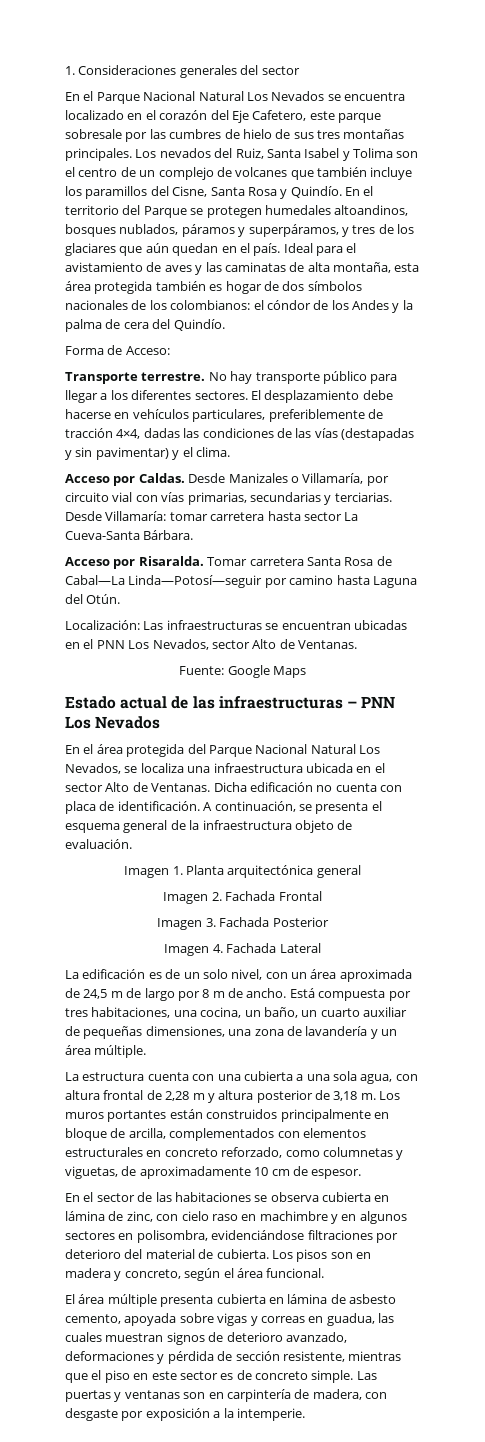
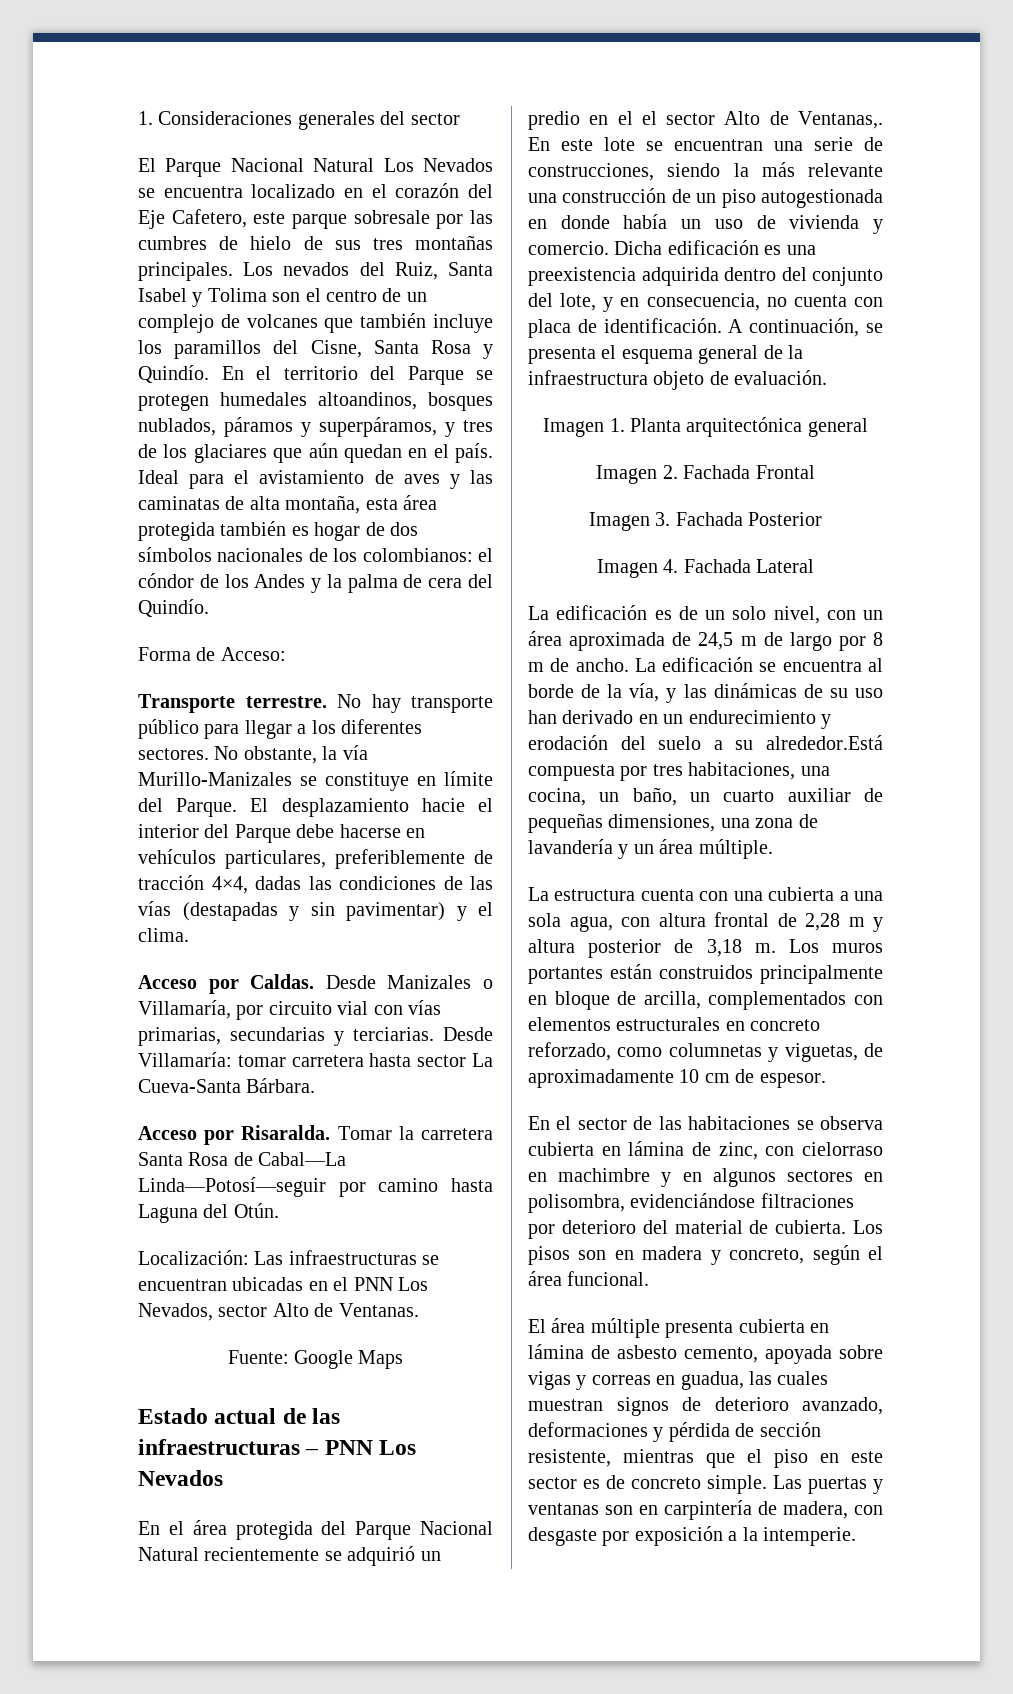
- En el Parque Nacional Natural Los Nevados se encuentra localizado en el corazón del Eje Cafetero, este parque sobresale por las cumbres de hielo de sus tres montañas principales.
+ El Parque Nacional Natural Los Nevados se encuentra localizado en el corazón del Eje Cafetero, este parque sobresale por las cumbres de hielo de sus tres montañas principales.
- El desplazamiento debe hacerse en vehículos particulares, preferiblemente de tracción 4×4, dadas las condiciones de las vías (destapadas y sin pavimentar) y el clima.
+ No obstante, la vía Murillo-Manizales se constituye en límite del Parque. El desplazamiento hacie el interior del Parque debe hacerse en vehículos particulares, preferiblemente de tracción 4×4, dadas las condiciones de las vías (destapadas y sin pavimentar) y el clima.
- Tomar carretera Santa Rosa de Cabal—La Linda—Potosí—seguir por camino hasta Laguna del Otún.
+ Tomar la carretera Santa Rosa de Cabal—La Linda—Potosí—seguir por camino hasta Laguna del Otún.
- En el área protegida del Parque Nacional Natural Los Nevados, se localiza una infraestructura ubicada en el sector Alto de Ventanas. Dicha edificación no cuenta con placa de identificación.
+ En el área protegida del Parque Nacional Natural recientemente se adquirió un predio en el el sector Alto de Ventanas,. En este lote se encuentran una serie de construcciones, siendo la más relevante una construcción de un piso autogestionada en donde había un uso de vivienda y comercio. Dicha edificación es una preexistencia adquirida dentro del conjunto del lote, y en consecuencia, no cuenta con placa de identificación.
- Está compuesta por tres habitaciones, una cocina, un baño, un cuarto auxiliar de pequeñas dimensiones, una zona de lavandería y un área múltiple.
+ La edificación se encuentra al borde de la vía, y las dinámicas de su uso han derivado en un endurecimiento y erodación del suelo a su alrededor.Está compuesta por tres habitaciones, una cocina, un baño, un cuarto auxiliar de pequeñas dimensiones, una zona de lavandería y un área múltiple.
- En el sector de las habitaciones se observa cubierta en lámina de zinc, con cielo raso en machimbre y en algunos sectores en polisombra, evidenciándose filtraciones por deterioro del material de cubierta.
+ En el sector de las habitaciones se observa cubierta en lámina de zinc, con cielorraso en machimbre y en algunos sectores en polisombra, evidenciándose filtraciones por deterioro del material de cubierta.

